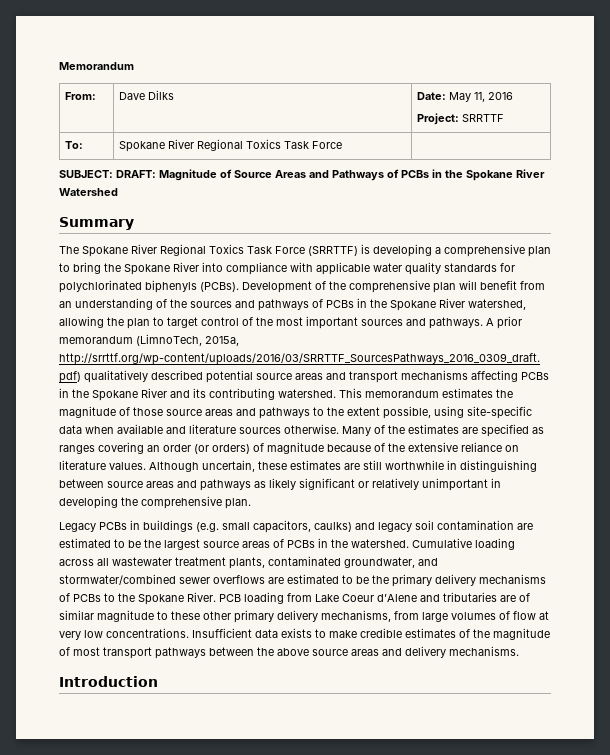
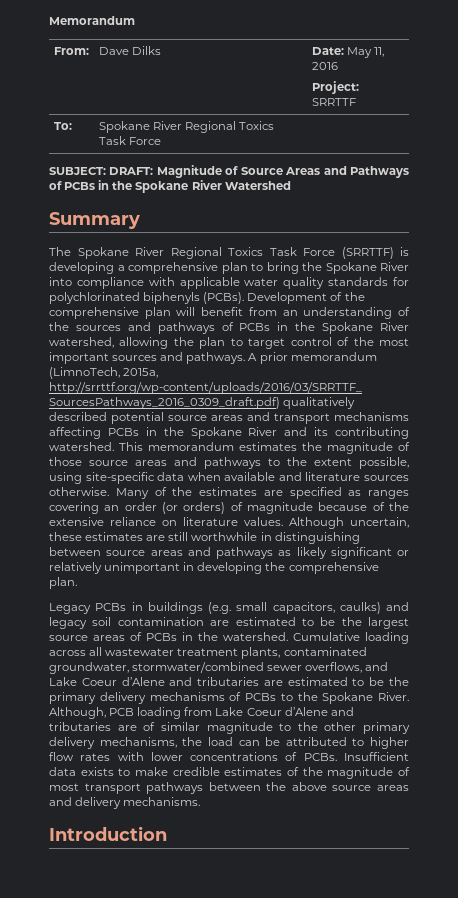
- Cumulative loading across all wastewater treatment plants, contaminated groundwater, and stormwater/combined sewer overflows are estimated to be the primary delivery mechanisms of PCBs to the Spokane River.
+ Cumulative loading across all wastewater treatment plants, contaminated groundwater, stormwater/combined sewer overflows, and Lake Coeur d’Alene and tributaries are estimated to be the primary delivery mechanisms of PCBs to the Spokane River.
- PCB loading from Lake Coeur d’Alene and tributaries are of similar magnitude to these other primary delivery mechanisms, from large volumes of flow at very low concentrations.
+ Although, PCB loading from Lake Coeur d’Alene and tributaries are of similar magnitude to the other primary delivery mechanisms, the load can be attributed to higher flow rates with lower concentrations of PCBs.

